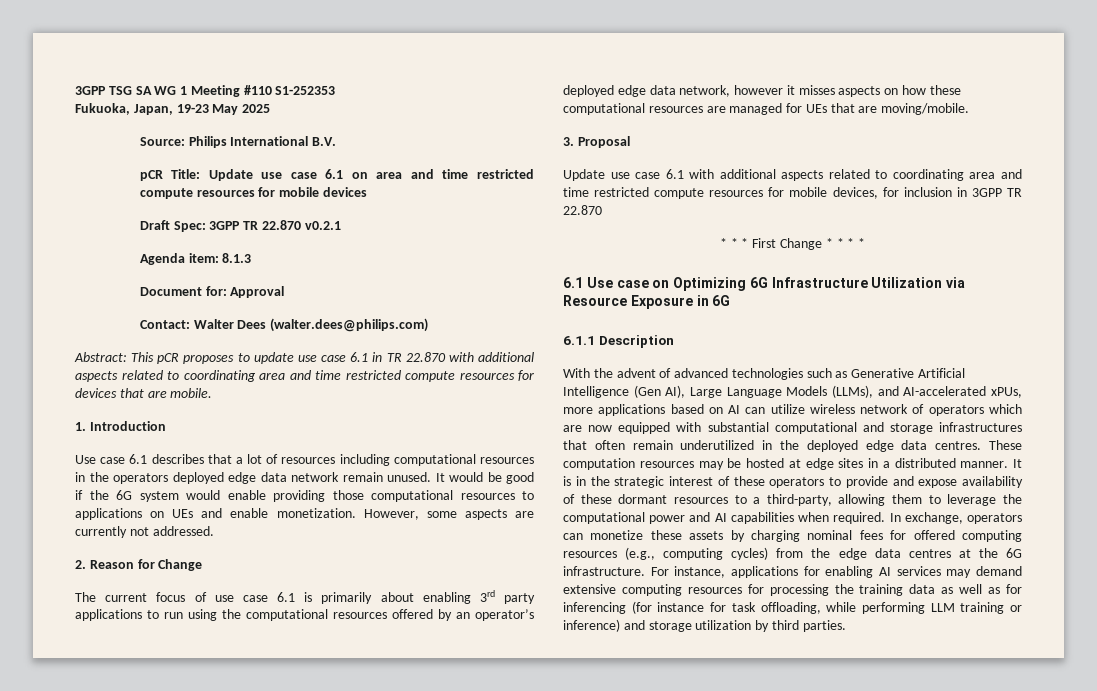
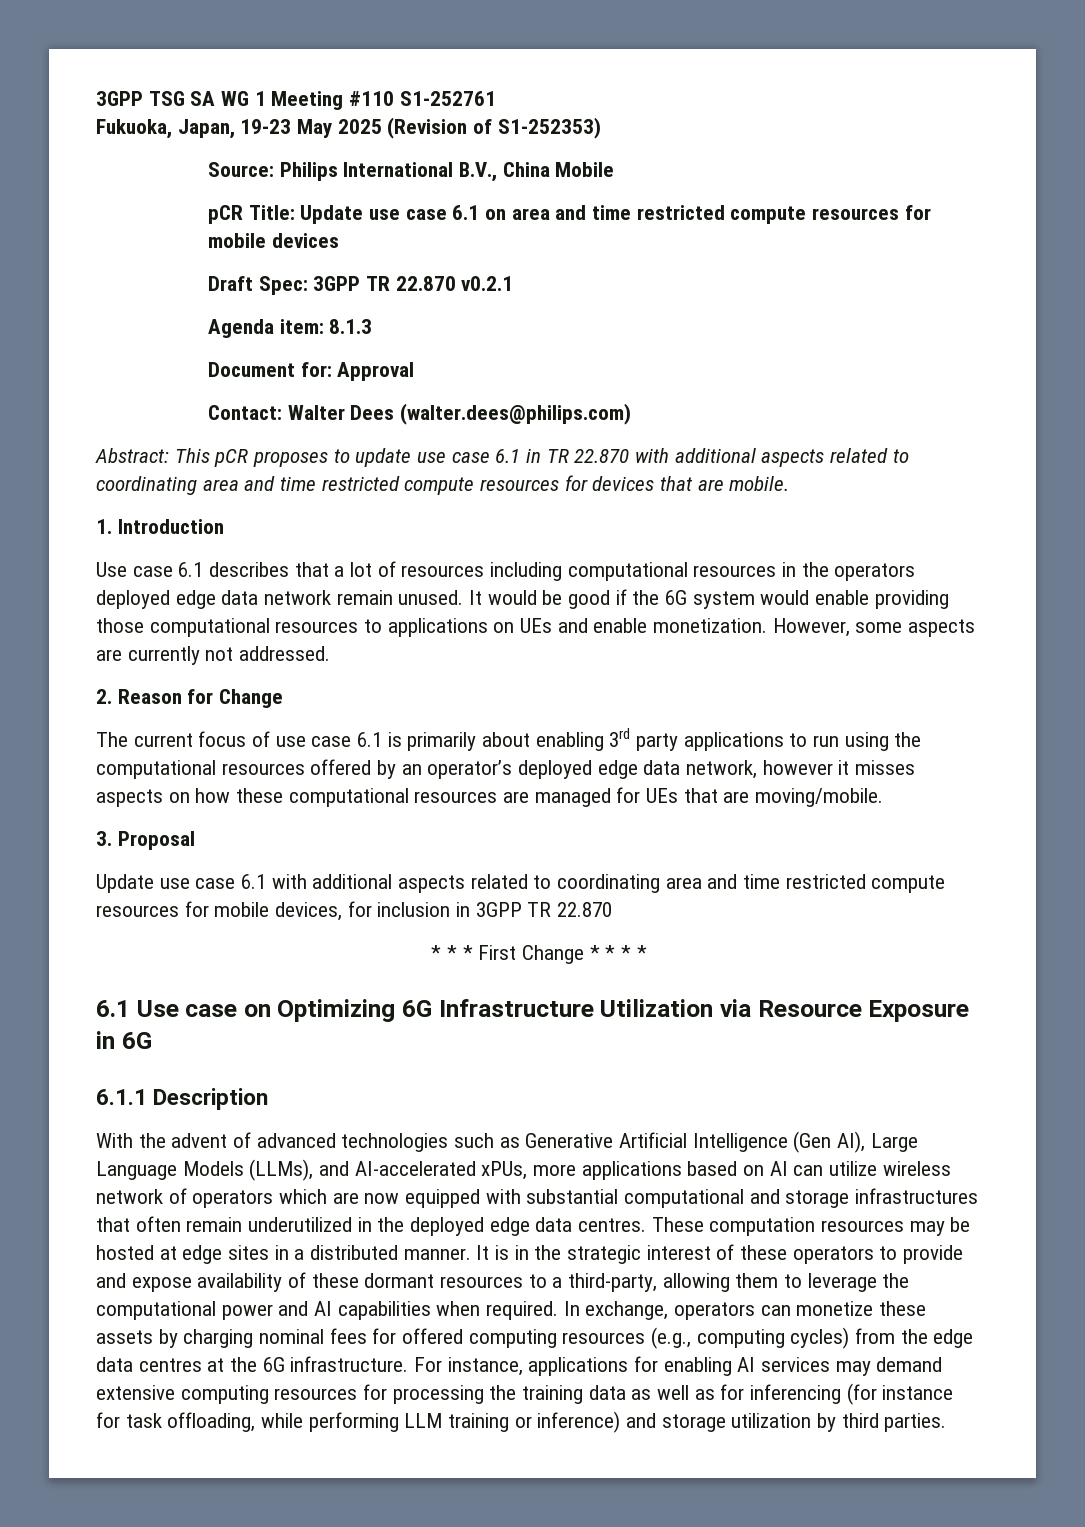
- 3GPP TSG SA WG 1 Meeting #110 S1-252353
+ 3GPP TSG SA WG 1 Meeting #110 S1-252761
- Fukuoka, Japan, 19-23 May 2025
+ Fukuoka, Japan, 19-23 May 2025 (Revision of S1-252353)
- Source: Philips International B.V.
+ Source: Philips International B.V., China Mobile

